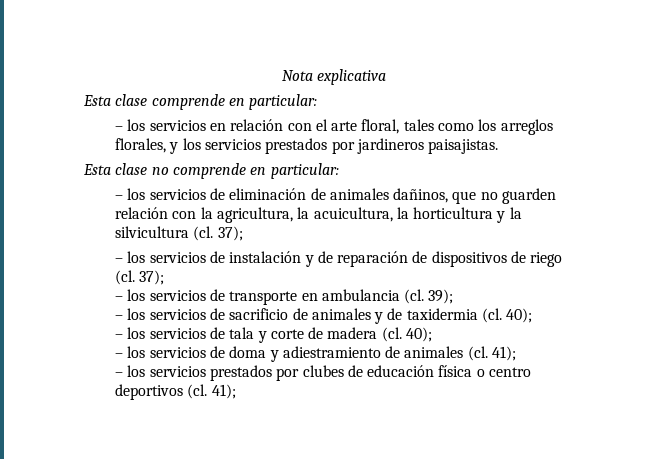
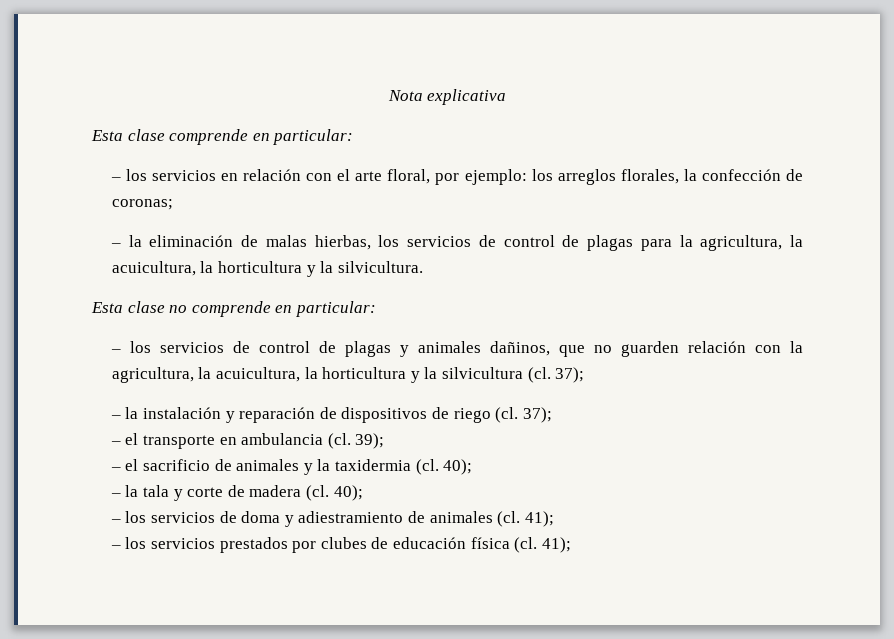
- – los servicios en relación con el arte floral, tales como los arreglos florales, y los servicios prestados por jardineros paisajistas.
+ – los servicios en relación con el arte floral, por ejemplo: los arreglos florales, la confección de coronas;
+ – la eliminación de malas hierbas, los servicios de control de plagas para la agricultura, la acuicultura, la horticultura y la silvicultura.
- – los servicios de eliminación de animales dañinos, que no guarden relación con la agricultura, la acuicultura, la horticultura y la silvicultura (cl.
+ – los servicios de control de plagas y animales dañinos, que no guarden relación con la agricultura, la acuicultura, la horticultura y la silvicultura (cl.
- – los servicios de instalación y de reparación de dispositivos de riego (cl.
+ – la instalación y reparación de dispositivos de riego (cl.
- – los servicios de transporte en ambulancia (cl.
+ – el transporte en ambulancia (cl.
- – los servicios de sacrificio de animales y de taxidermia (cl.
+ – el sacrificio de animales y la taxidermia (cl.
- – los servicios de tala y corte de madera (cl.
+ – la tala y corte de madera (cl.
- – los servicios prestados por clubes de educación física o centro deportivos (cl.
+ – los servicios prestados por clubes de educación física (cl.

